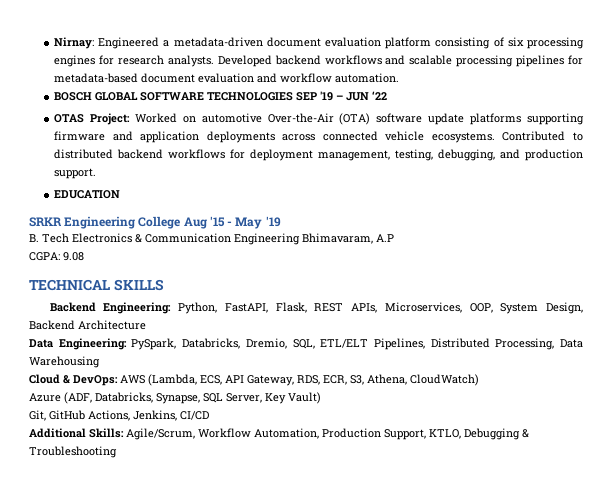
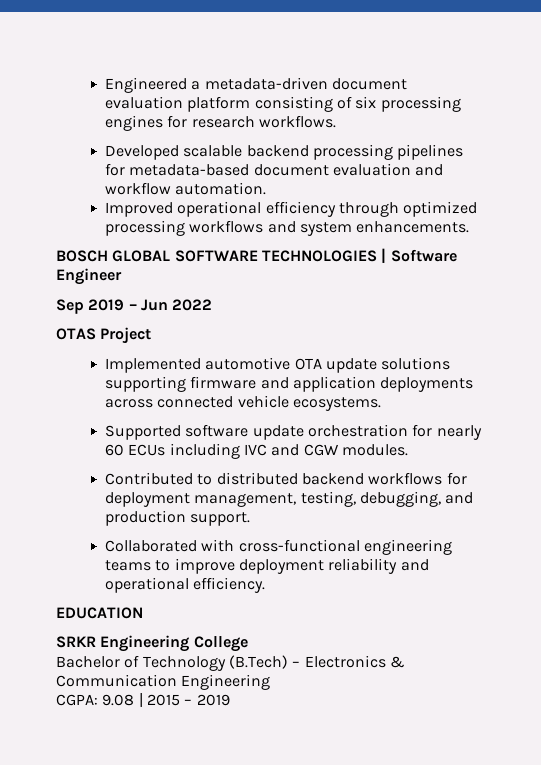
- Nirnay: Engineered a metadata-driven document evaluation platform consisting of six processing engines for research analysts. Developed backend workflows and scalable processing pipelines for metadata-based document evaluation and workflow automation.
+ Engineered a metadata-driven document evaluation platform consisting of six processing engines for research workflows.
+ Developed scalable backend processing pipelines for metadata-based document evaluation and workflow automation.
- BOSCH GLOBAL SOFTWARE TECHNOLOGIES SEP '19 – JUN ‘22
- OTAS Project: Worked on automotive Over-the-Air (OTA) software update platforms supporting firmware and application deployments across connected vehicle ecosystems. Contributed to distributed backend workflows for deployment management, testing, debugging, and production support.
+ Improved operational efficiency through optimized processing workflows and system enhancements.
+ BOSCH GLOBAL SOFTWARE TECHNOLOGIES | Software Engineer
+ Sep 2019 – Jun 2022
+ OTAS Project
+ Implemented automotive OTA update solutions supporting firmware and application deployments across connected vehicle ecosystems.
+ Supported software update orchestration for nearly 60 ECUs including IVC and CGW modules.
+ Contributed to distributed backend workflows for deployment management, testing, debugging, and production support.
+ Collaborated with cross-functional engineering teams to improve deployment reliability and operational efficiency.
  EDUCATION
- SRKR Engineering College Aug '15 - May '19
- B. Tech Electronics & Communication Engineering Bhimavaram, A.P
+ SRKR Engineering College
+ Bachelor of Technology (B.Tech) – Electronics & Communication Engineering
- CGPA: 9.08
- TECHNICAL SKILLS
- Backend Engineering: Python, FastAPI, Flask, REST APIs, Microservices, OOP, System Design, Backend Architecture
- Data Engineering: PySpark, Databricks, Dremio, SQL, ETL/ELT Pipelines, Distributed Processing, Data Warehousing
- Cloud & DevOps: AWS (Lambda, ECS, API Gateway, RDS, ECR, S3, Athena, CloudWatch)
- Azure (ADF, Databricks, Synapse, SQL Server, Key Vault)
- Git, GitHub Actions, Jenkins, CI/CD
- Additional Skills: Agile/Scrum, Workflow Automation, Production Support, KTLO, Debugging & Troubleshooting
+ CGPA: 9.08 | 2015 – 2019

